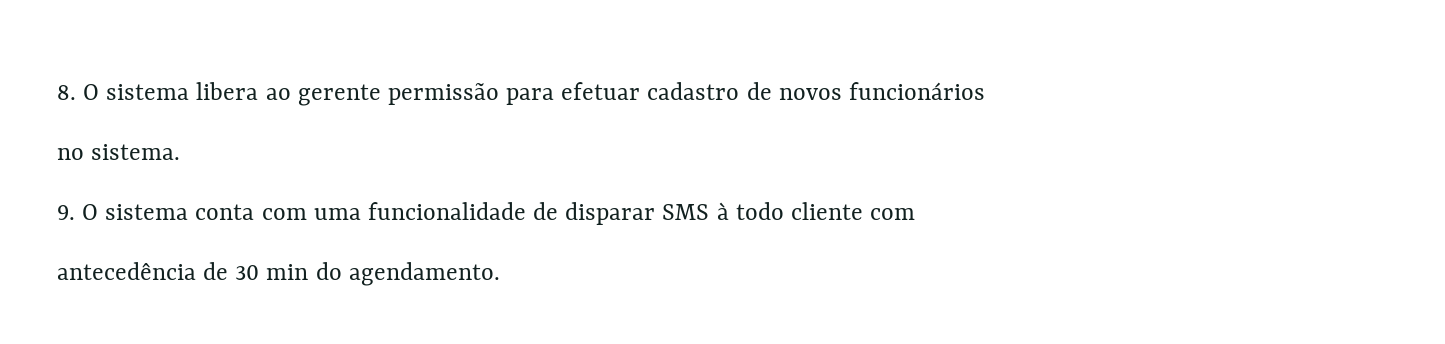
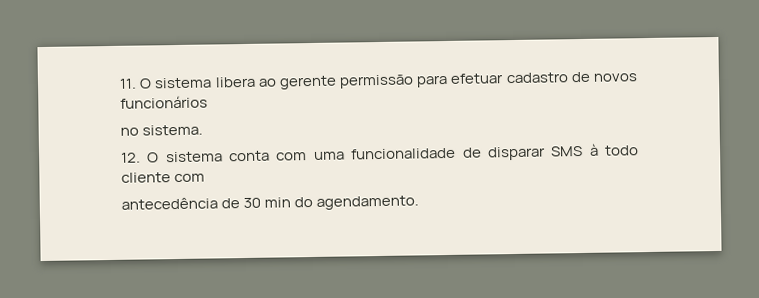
- 8. O sistema libera ao gerente permissão para efetuar cadastro de novos funcionários
+ 11. O sistema libera ao gerente permissão para efetuar cadastro de novos funcionários
- 9. O sistema conta com uma funcionalidade de disparar SMS à todo cliente com
+ 12. O sistema conta com uma funcionalidade de disparar SMS à todo cliente com

